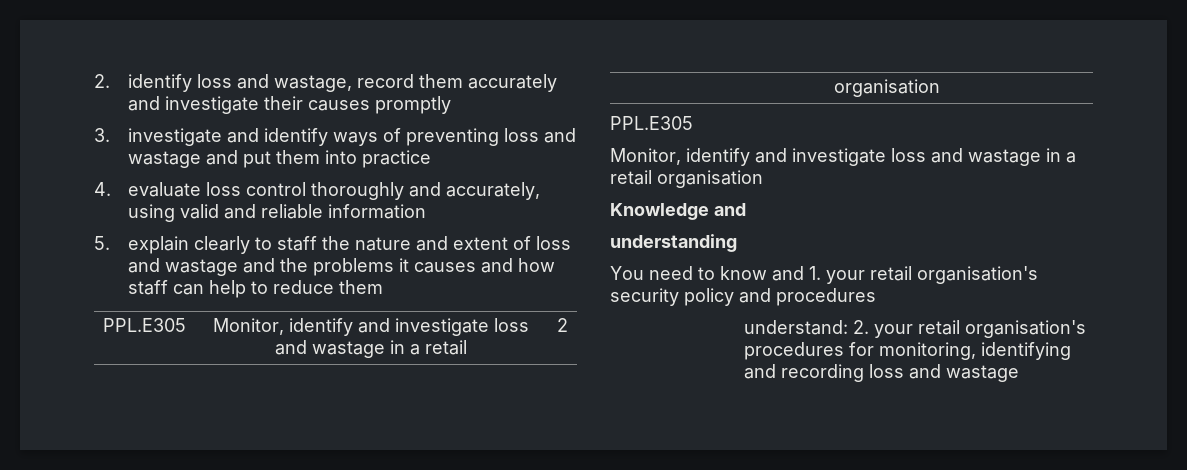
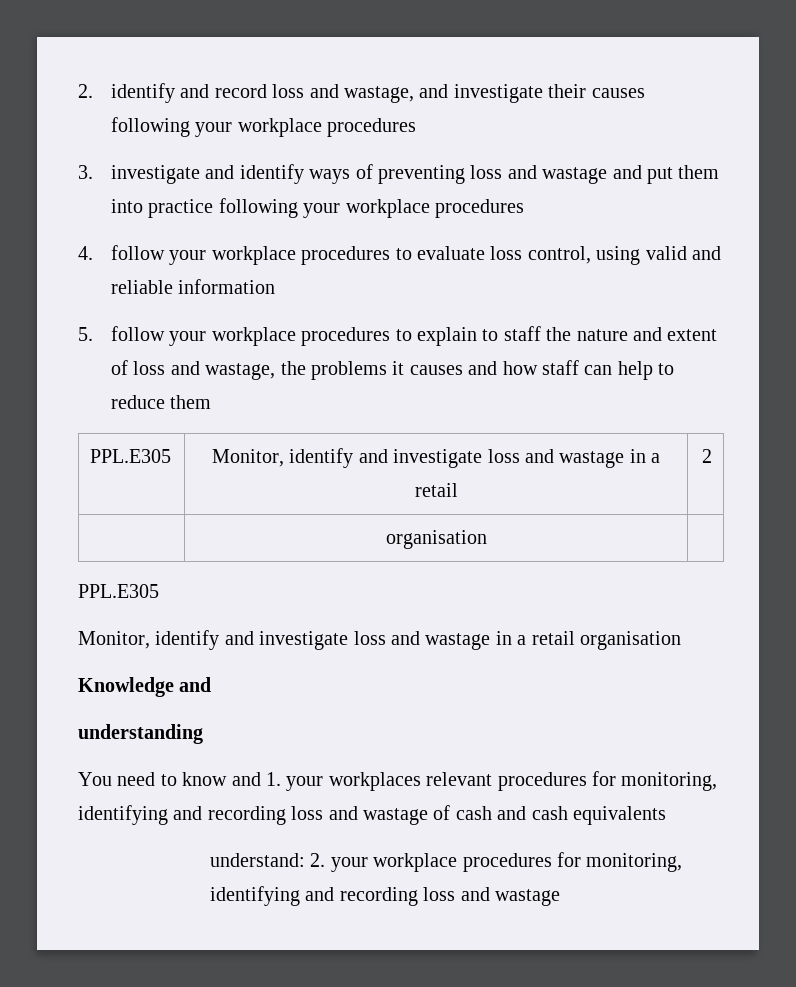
- 2. identify loss and wastage, record them accurately and investigate their causes promptly
+ 2. identify and record loss and wastage, and investigate their causes following your workplace procedures
- 3. investigate and identify ways of preventing loss and wastage and put them into practice
- 4. evaluate loss control thoroughly and accurately, using valid and reliable information
+ 3. investigate and identify ways of preventing loss and wastage and put them into practice following your workplace procedures
+ 4. follow your workplace procedures to evaluate loss control, using valid and reliable information
- 5. explain clearly to staff the nature and extent of loss and wastage and the problems it causes and how staff can help to reduce them
+ 5. follow your workplace procedures to explain to staff the nature and extent of loss and wastage, the problems it causes and how staff can help to reduce them
- You need to know and 1. your retail organisation's security policy and procedures
- understand: 2. your retail organisation's procedures for monitoring, identifying and recording loss and wastage
+ You need to know and 1. your workplaces relevant procedures for monitoring, identifying and recording loss and wastage of cash and cash equivalents
+ understand: 2. your workplace procedures for monitoring, identifying and recording loss and wastage

